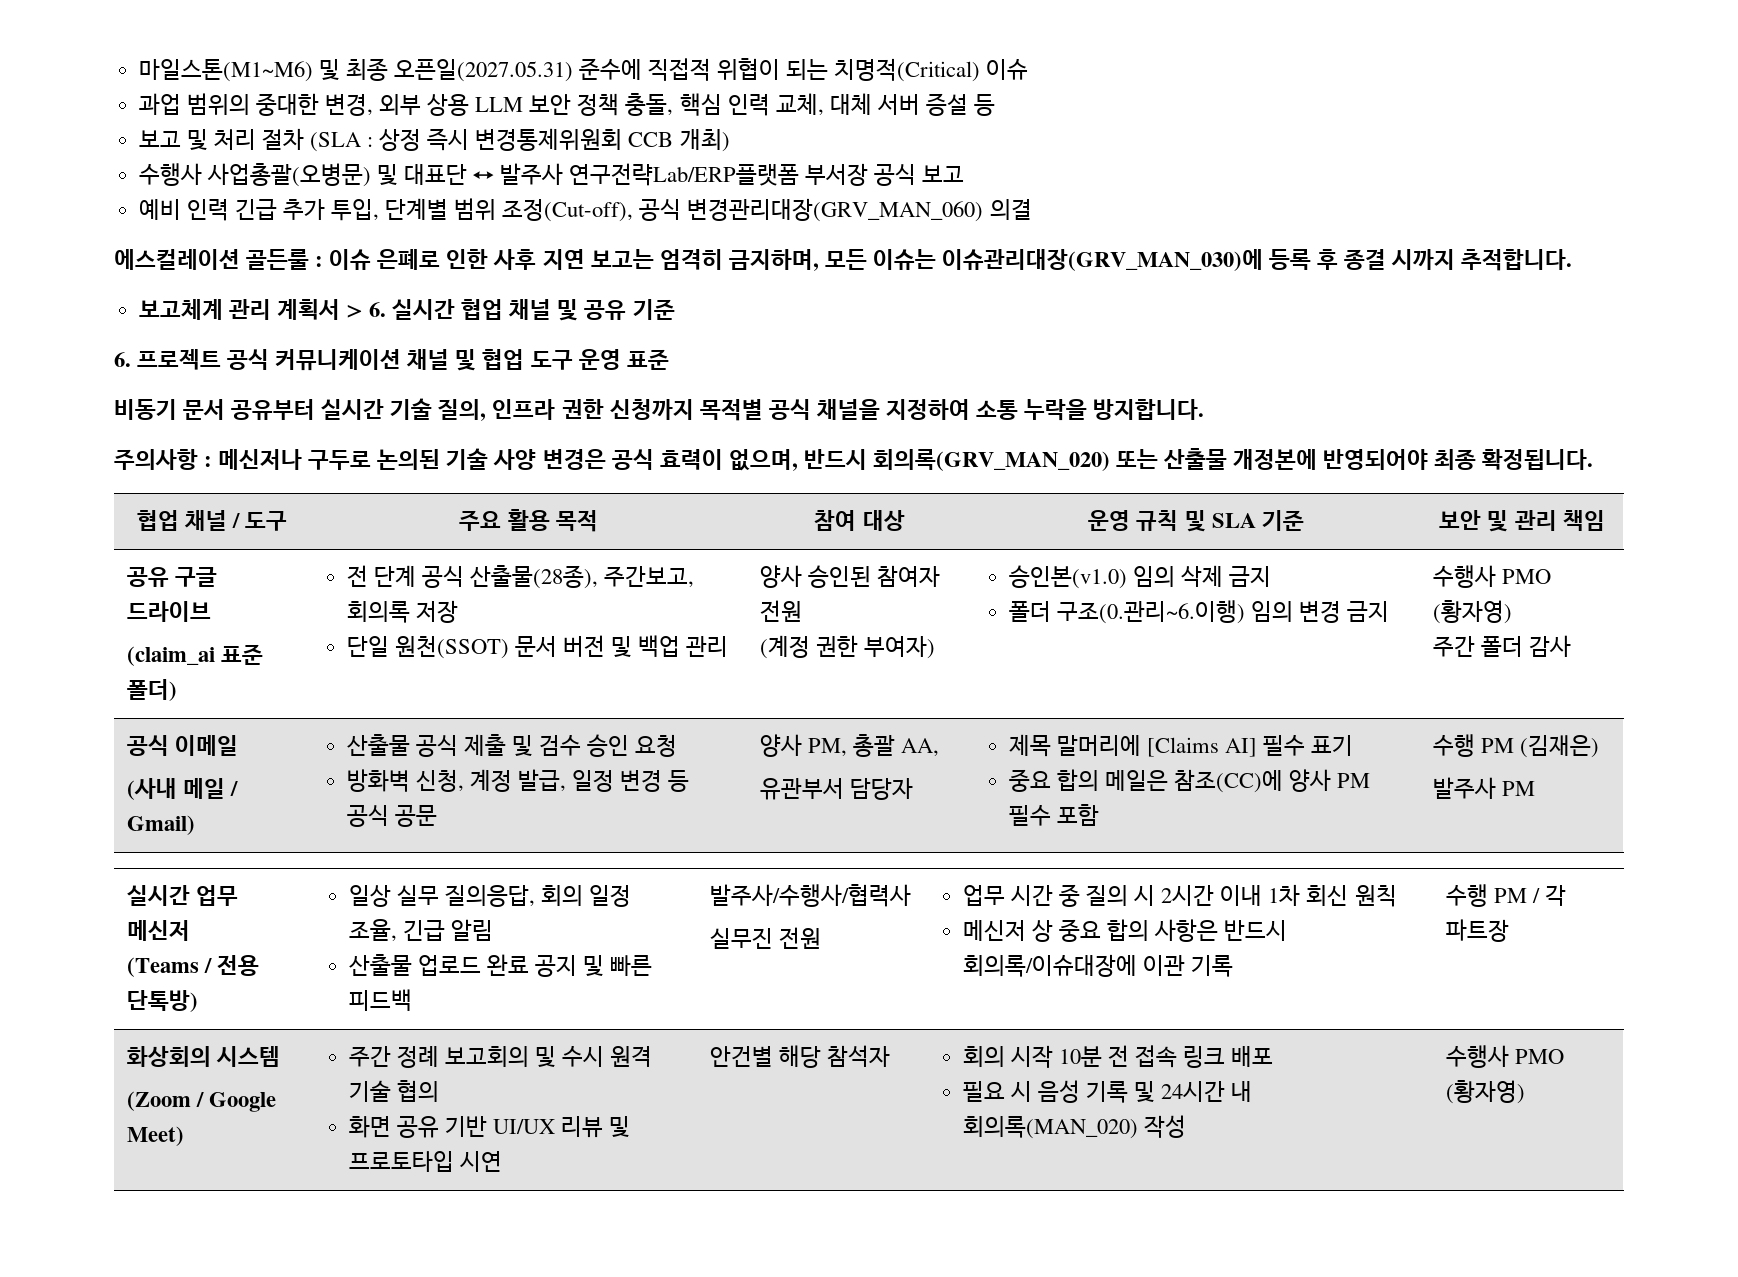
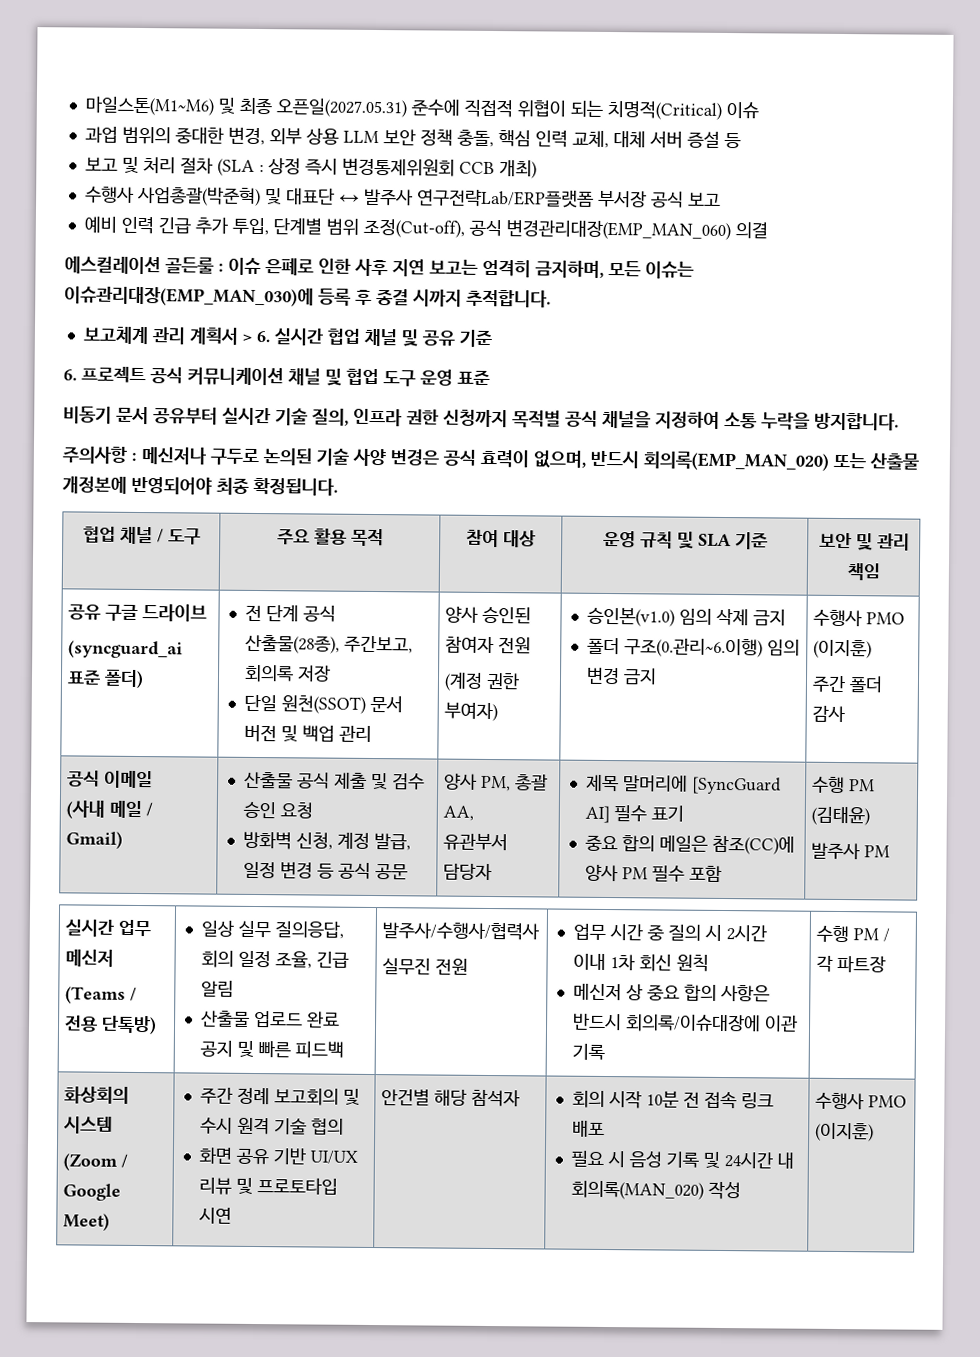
- 수행사 사업총괄(오병문) 및 대표단 ↔ 발주사 연구전략Lab/ERP플랫폼 부서장 공식 보고
+ 수행사 사업총괄(박준혁) 및 대표단 ↔ 발주사 연구전략Lab/ERP플랫폼 부서장 공식 보고
- 예비 인력 긴급 추가 투입, 단계별 범위 조정(Cut-off), 공식 변경관리대장(GRV_MAN_060) 의결
+ 예비 인력 긴급 추가 투입, 단계별 범위 조정(Cut-off), 공식 변경관리대장(EMP_MAN_060) 의결
- 에스컬레이션 골든룰 : 이슈 은폐로 인한 사후 지연 보고는 엄격히 금지하며, 모든 이슈는 이슈관리대장(GRV_MAN_030)에 등록 후 종결 시까지 추적합니다.
+ 에스컬레이션 골든룰 : 이슈 은폐로 인한 사후 지연 보고는 엄격히 금지하며, 모든 이슈는 이슈관리대장(EMP_MAN_030)에 등록 후 종결 시까지 추적합니다.
- 주의사항 : 메신저나 구두로 논의된 기술 사양 변경은 공식 효력이 없으며, 반드시 회의록(GRV_MAN_020) 또는 산출물 개정본에 반영되어야 최종 확정됩니다.
+ 주의사항 : 메신저나 구두로 논의된 기술 사양 변경은 공식 효력이 없으며, 반드시 회의록(EMP_MAN_020) 또는 산출물 개정본에 반영되어야 최종 확정됩니다.
- (claim_ai 표준 폴더)
+ (syncguard_ai 표준 폴더)
- 폴더 구조(0.관리~6.이행) 임의 변경 금지 | 수행사 PMO (황자영)
+ 폴더 구조(0.관리~6.이행) 임의 변경 금지 | 수행사 PMO (이지훈)
- 제목 말머리에 [Claims AI] 필수 표기
+ 제목 말머리에 [SyncGuard AI] 필수 표기
- 수행 PM (김재은)
+ 수행 PM (김태윤)
- 필요 시 음성 기록 및 24시간 내 회의록(MAN_020) 작성 | 수행사 PMO (황자영)
+ 필요 시 음성 기록 및 24시간 내 회의록(MAN_020) 작성 | 수행사 PMO (이지훈)

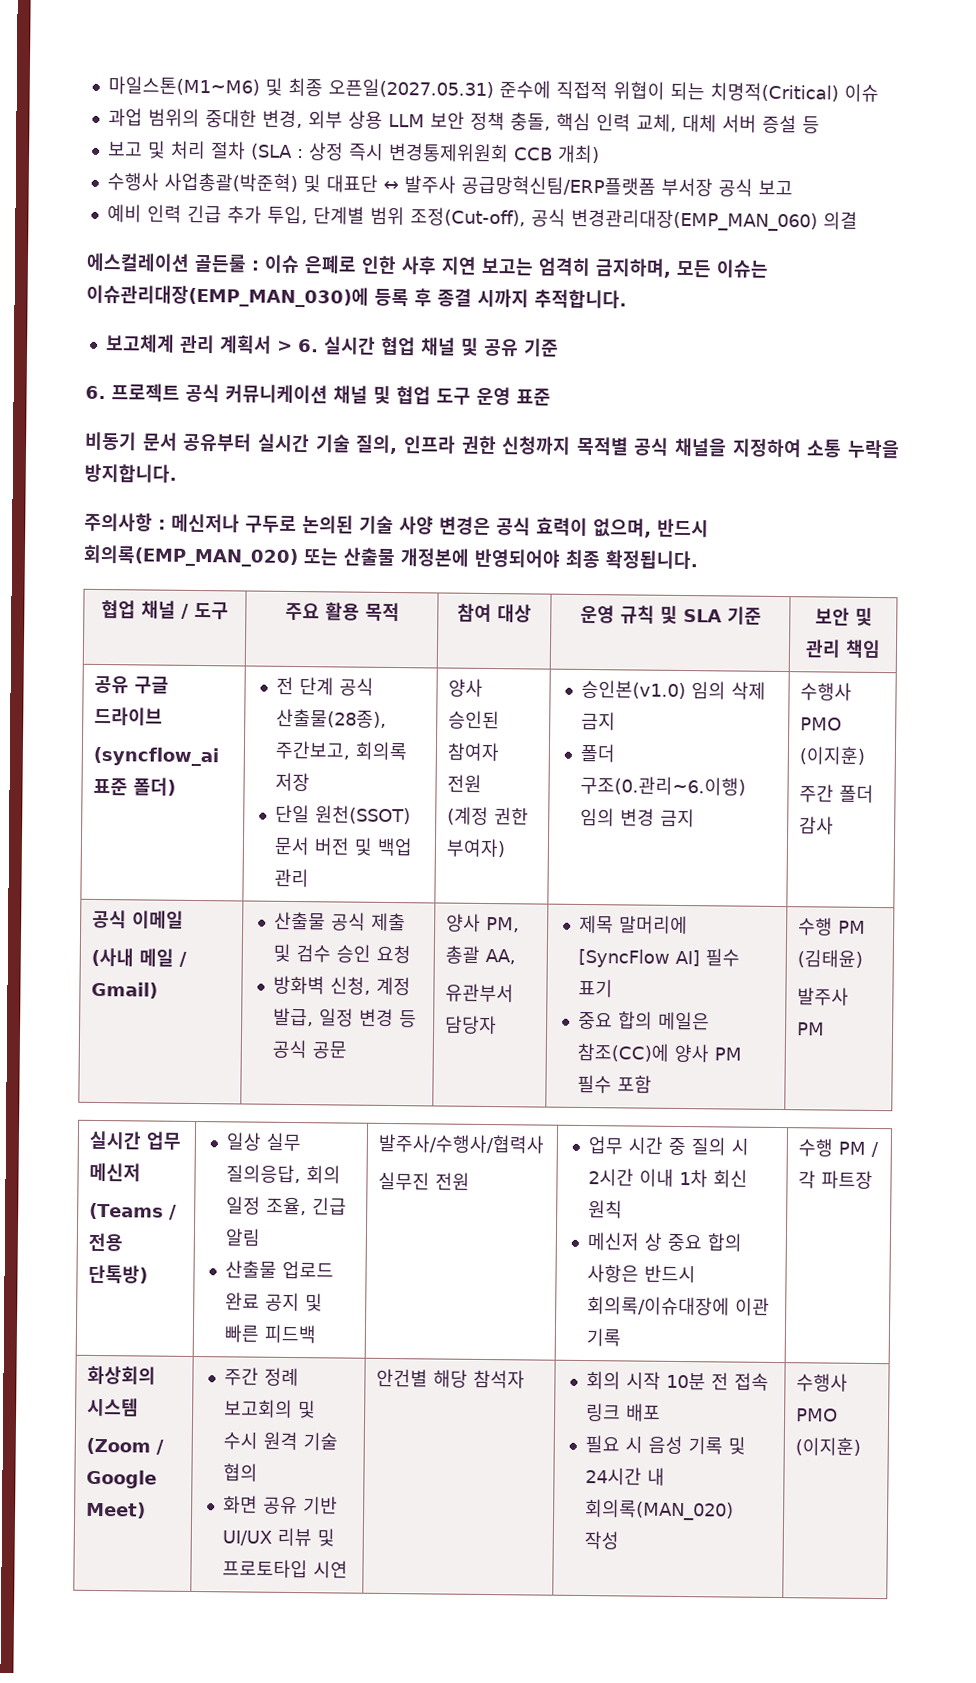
- 수행사 사업총괄(박준혁) 및 대표단 ↔ 발주사 연구전략Lab/ERP플랫폼 부서장 공식 보고
+ 수행사 사업총괄(박준혁) 및 대표단 ↔ 발주사 공급망혁신팀/ERP플랫폼 부서장 공식 보고
- (syncguard_ai 표준 폴더)
+ (syncflow_ai 표준 폴더)
- 제목 말머리에 [SyncGuard AI] 필수 표기
+ 제목 말머리에 [SyncFlow AI] 필수 표기

